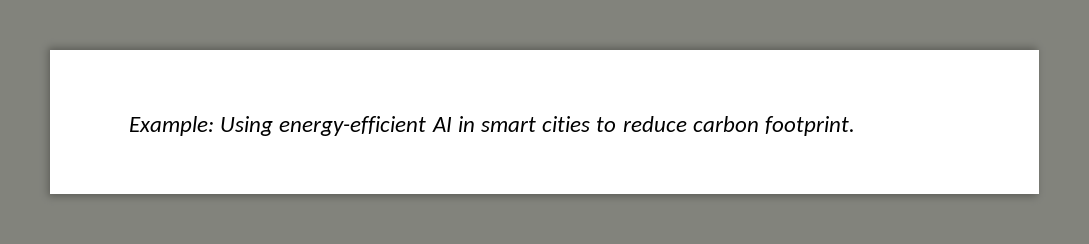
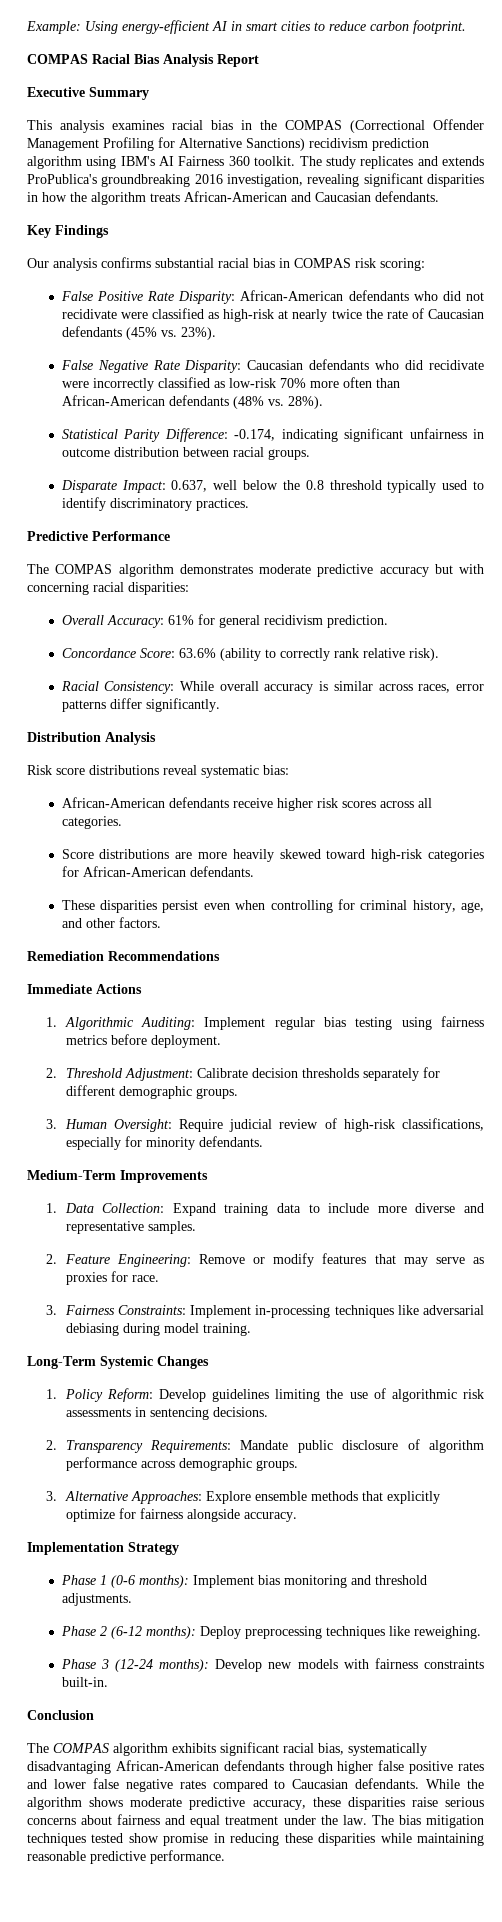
+ COMPAS Racial Bias Analysis Report
+ Executive Summary
+ This analysis examines racial bias in the COMPAS (Correctional Offender Management Profiling for Alternative Sanctions) recidivism prediction algorithm using IBM's AI Fairness 360 toolkit. The study replicates and extends ProPublica's groundbreaking 2016 investigation, revealing significant disparities in how the algorithm treats African-American and Caucasian defendants.
+ Key Findings
+ Our analysis confirms substantial racial bias in COMPAS risk scoring:
+ False Positive Rate Disparity: African-American defendants who did not recidivate were classified as high-risk at nearly twice the rate of Caucasian defendants (45% vs. 23%).
+ False Negative Rate Disparity: Caucasian defendants who did recidivate were incorrectly classified as low-risk 70% more often than African-American defendants (48% vs. 28%).
+ Statistical Parity Difference: -0.174, indicating significant unfairness in outcome distribution between racial groups.
+ Disparate Impact: 0.637, well below the 0.8 threshold typically used to identify discriminatory practices.
+ Predictive Performance
+ The COMPAS algorithm demonstrates moderate predictive accuracy but with concerning racial disparities:
+ Overall Accuracy: 61% for general recidivism prediction.
+ Concordance Score: 63.6% (ability to correctly rank relative risk).
+ Racial Consistency: While overall accuracy is similar across races, error patterns differ significantly.
+ Distribution Analysis
+ Risk score distributions reveal systematic bias:
+ African-American defendants receive higher risk scores across all categories.
+ Score distributions are more heavily skewed toward high-risk categories for African-American defendants.
+ These disparities persist even when controlling for criminal history, age, and other factors.
+ Remediation Recommendations
+ Immediate Actions
+ 1. Algorithmic Auditing: Implement regular bias testing using fairness metrics before deployment.
+ 2. Threshold Adjustment: Calibrate decision thresholds separately for different demographic groups.
+ 3. Human Oversight: Require judicial review of high-risk classifications, especially for minority defendants.
+ Medium-Term Improvements
+ 1. Data Collection: Expand training data to include more diverse and representative samples.
+ 2. Feature Engineering: Remove or modify features that may serve as proxies for race.
+ 3. Fairness Constraints: Implement in-processing techniques like adversarial debiasing during model training.
+ Long-Term Systemic Changes
+ 1. Policy Reform: Develop guidelines limiting the use of algorithmic risk assessments in sentencing decisions.
+ 2. Transparency Requirements: Mandate public disclosure of algorithm performance across demographic groups.
+ 3. Alternative Approaches: Explore ensemble methods that explicitly optimize for fairness alongside accuracy.
+ Implementation Strategy
+ Phase 1 (0-6 months): Implement bias monitoring and threshold adjustments.
+ Phase 2 (6-12 months): Deploy preprocessing techniques like reweighing.
+ Phase 3 (12-24 months): Develop new models with fairness constraints built-in.
+ Conclusion
+ The COMPAS algorithm exhibits significant racial bias, systematically disadvantaging African-American defendants through higher false positive rates and lower false negative rates compared to Caucasian defendants. While the algorithm shows moderate predictive accuracy, these disparities raise serious concerns about fairness and equal treatment under the law. The bias mitigation techniques tested show promise in reducing these disparities while maintaining reasonable predictive performance.

